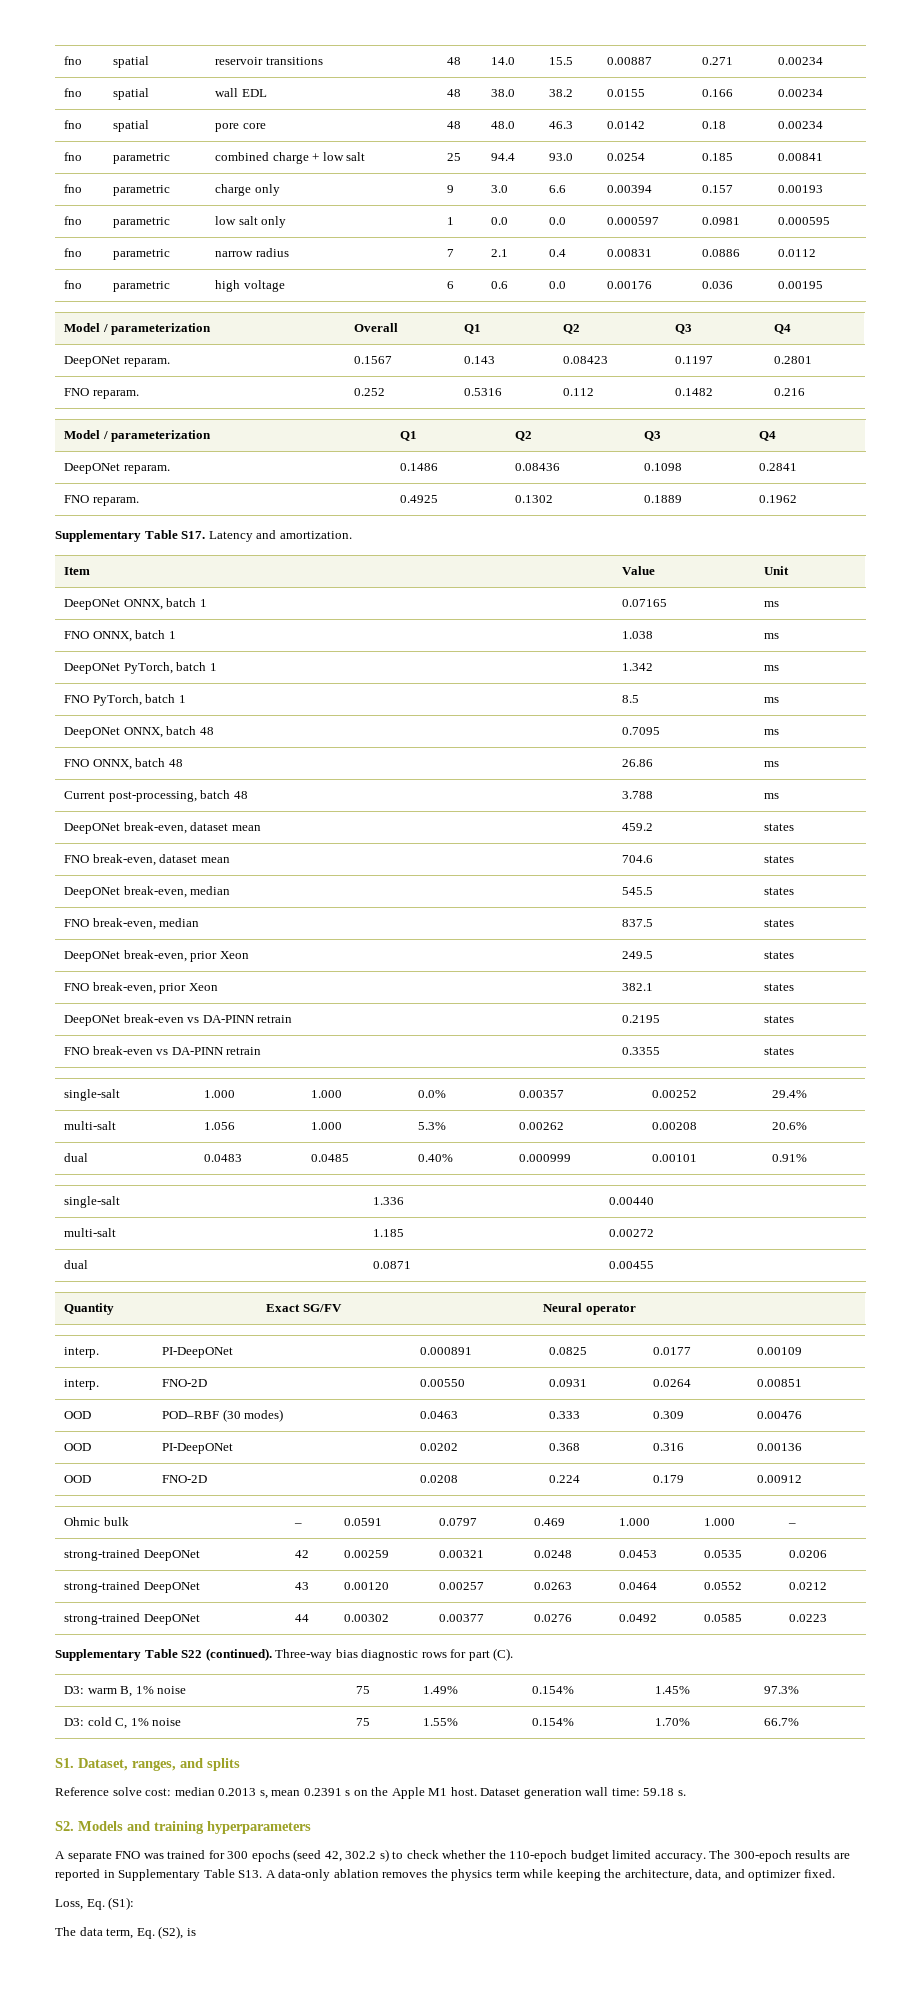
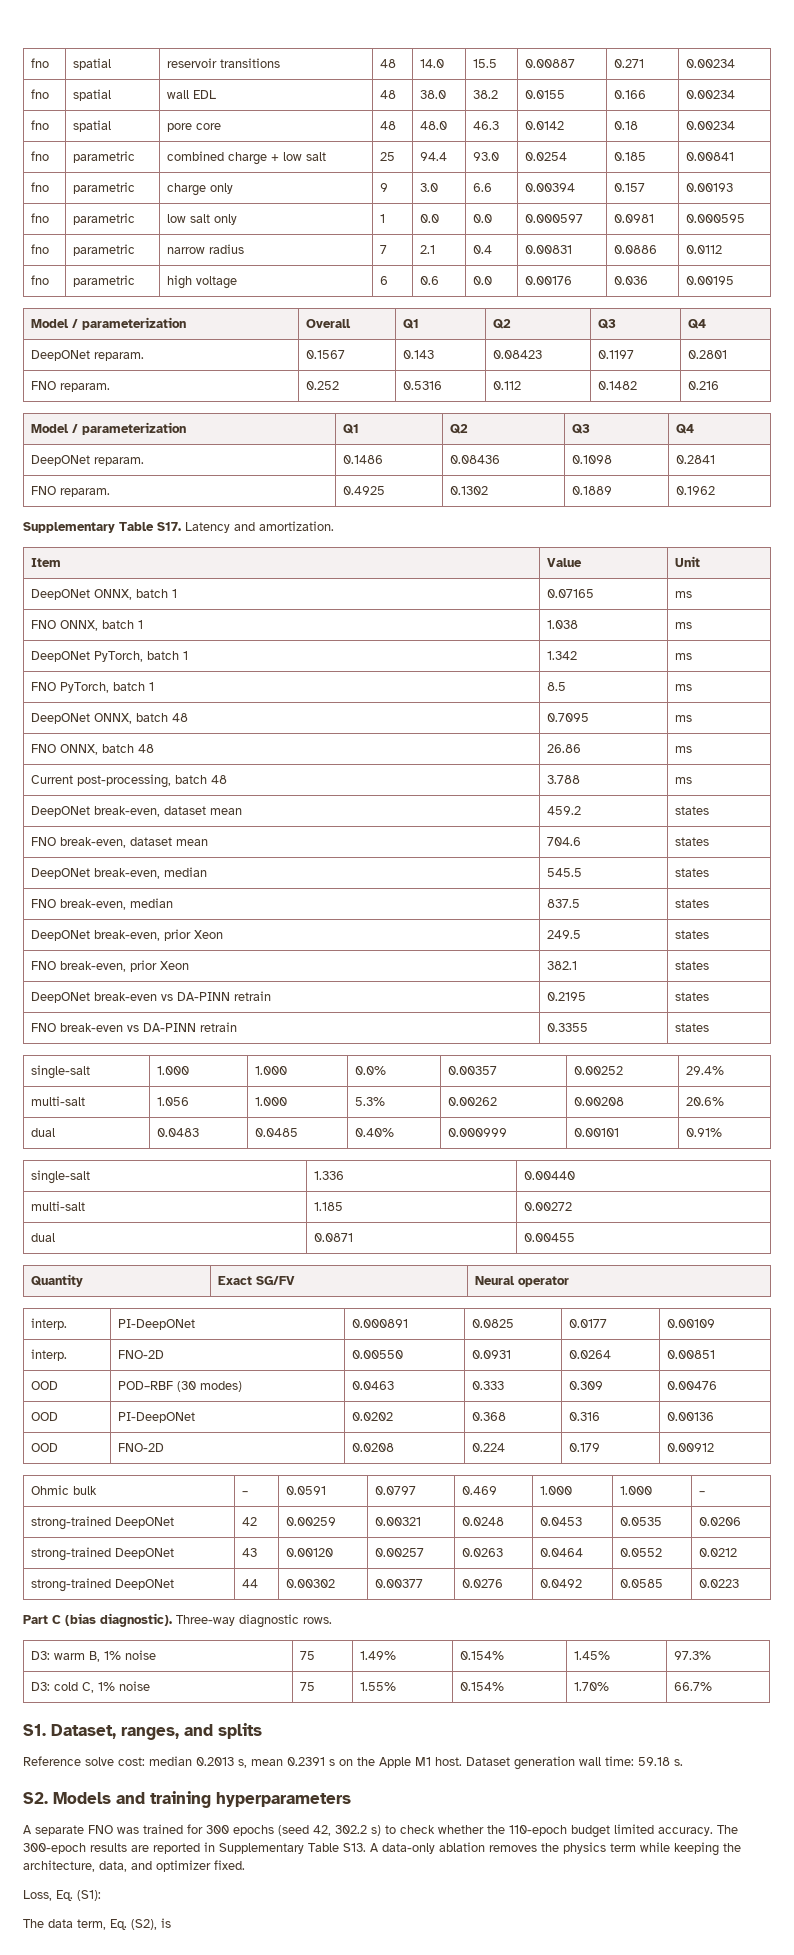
- Supplementary Table S22 (continued). Three-way bias diagnostic rows for part (C).
+ Part C (bias diagnostic). Three-way diagnostic rows.

